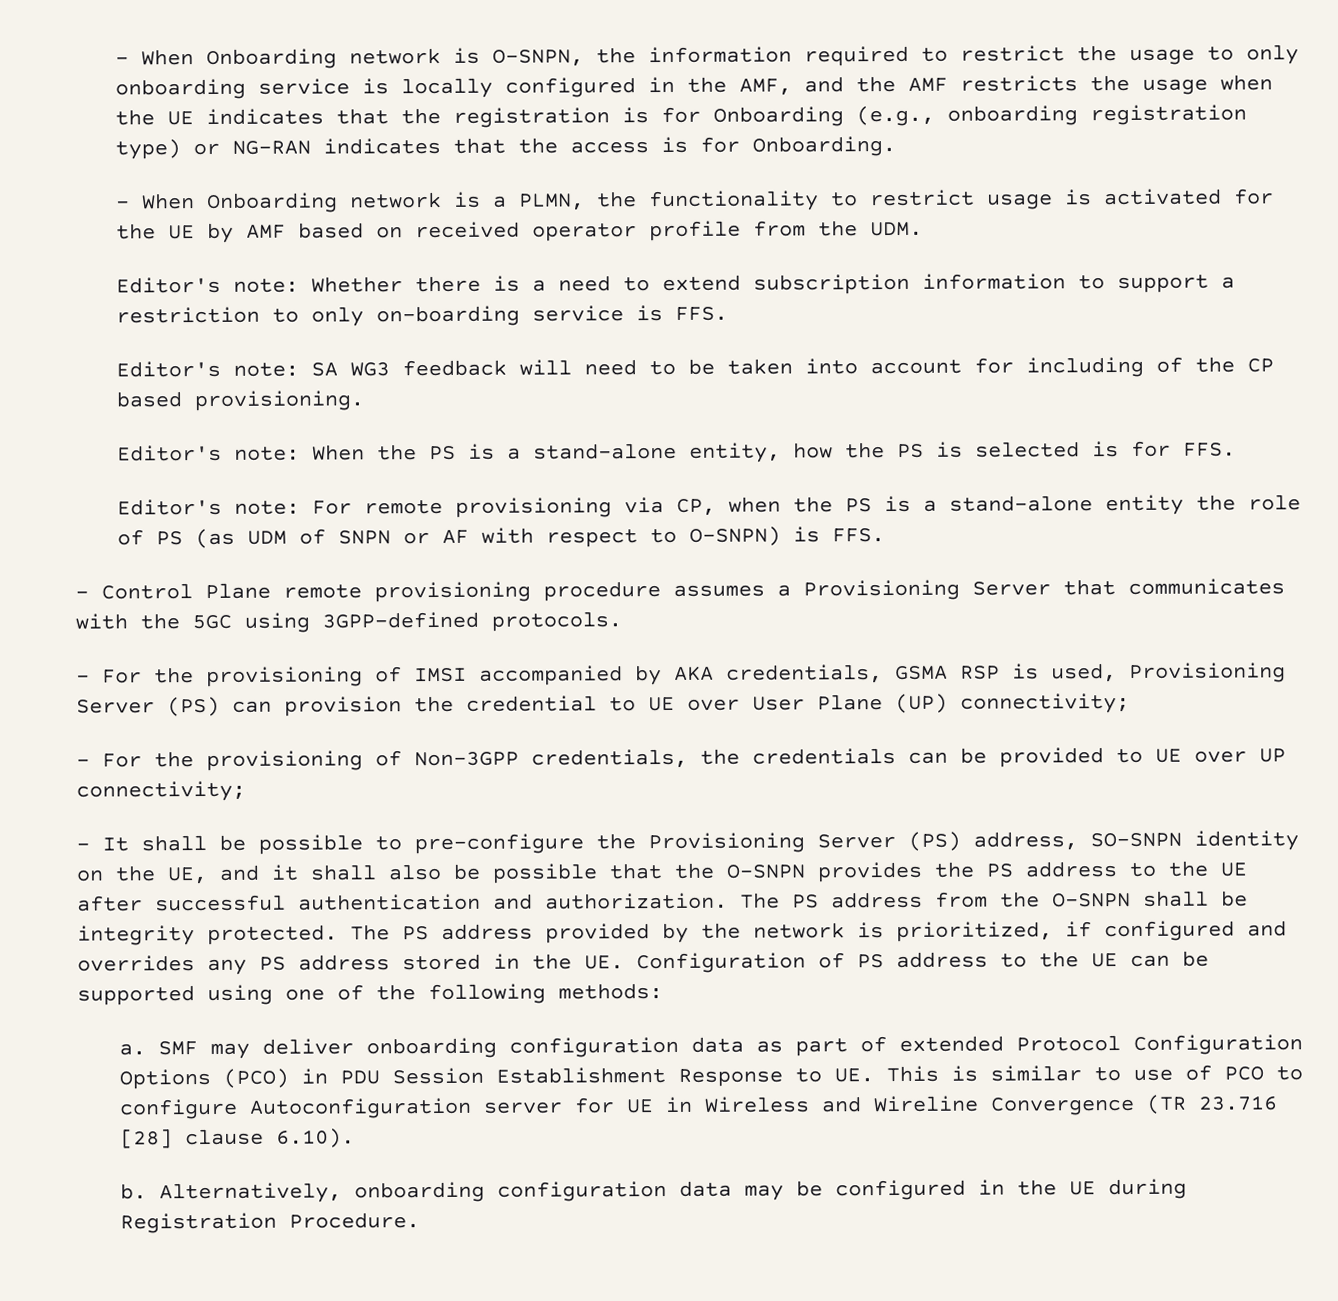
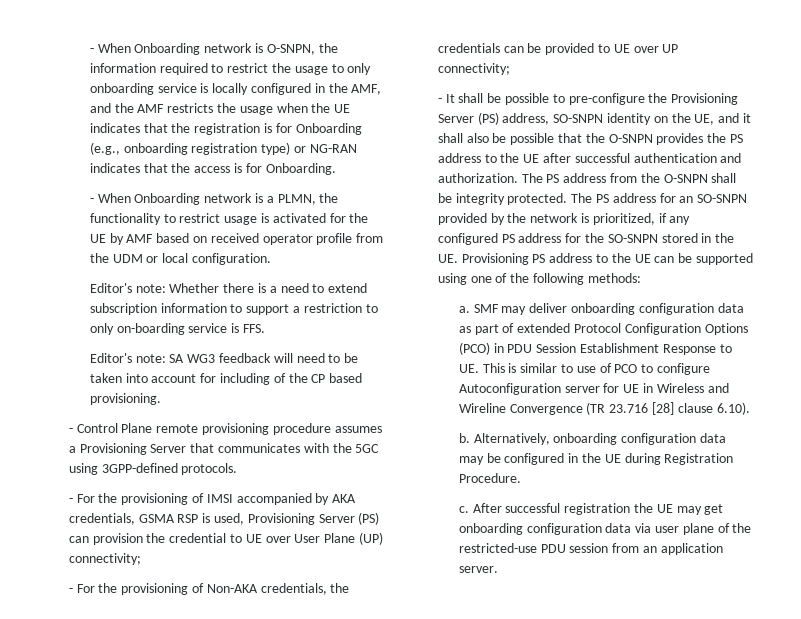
- - When Onboarding network is a PLMN, the functionality to restrict usage is activated for the UE by AMF based on received operator profile from the UDM.
+ - When Onboarding network is a PLMN, the functionality to restrict usage is activated for the UE by AMF based on received operator profile from the UDM or local configuration.
- Editor's note: When the PS is a stand-alone entity, how the PS is selected is for FFS.
- Editor's note: For remote provisioning via CP, when the PS is a stand-alone entity the role of PS (as UDM of SNPN or AF with respect to O-SNPN) is FFS.
- - For the provisioning of Non-3GPP credentials, the credentials can be provided to UE over UP connectivity;
+ - For the provisioning of Non-AKA credentials, the credentials can be provided to UE over UP connectivity;
- The PS address provided by the network is prioritized, if configured and overrides any PS address stored in the UE. Configuration of PS address to the UE can be supported using one of the following methods:
+ The PS address for an SO-SNPN provided by the network is prioritized, if any configured PS address for the SO-SNPN stored in the UE. Provisioning PS address to the UE can be supported using one of the following methods:
+ c. After successful registration the UE may get onboarding configuration data via user plane of the restricted-use PDU session from an application server.

